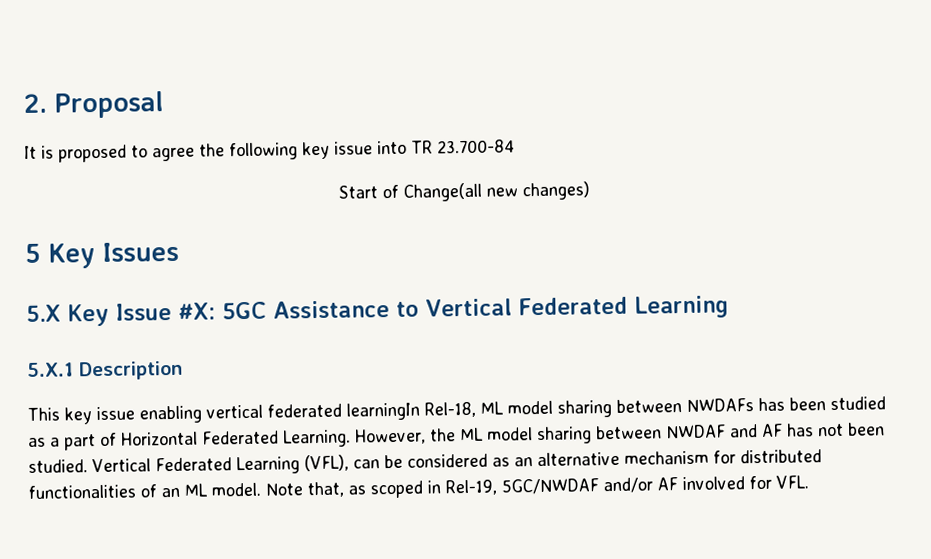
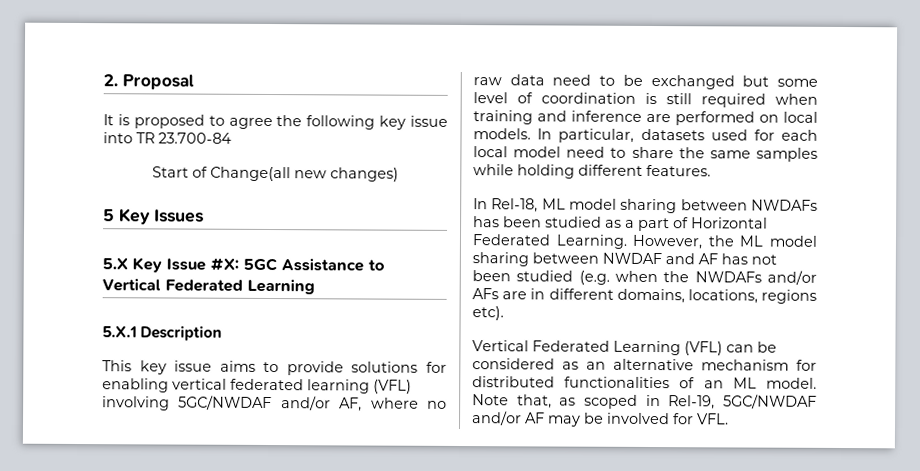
- This key issue enabling vertical federated learningIn Rel-18, ML model sharing between NWDAFs has been studied as a part of Horizontal Federated Learning.
+ This key issue aims to provide solutions for enabling vertical federated learning (VFL) involving 5GC/NWDAF and/or AF, where no raw data need to be exchanged but some level of coordination is still required when training and inference are performed on local models. In particular, datasets used for each local model need to share the same samples while holding different features.
+ In Rel-18, ML model sharing between NWDAFs has been studied as a part of Horizontal Federated Learning.
- However, the ML model sharing between NWDAF and AF has not been studied. Vertical Federated Learning (VFL), can be considered as an alternative mechanism for distributed functionalities of an ML model.
+ However, the ML model sharing between NWDAF and AF has not been studied (e.g. when the NWDAFs and/or AFs are in different domains, locations, regions etc).
+ Vertical Federated Learning (VFL) can be considered as an alternative mechanism for distributed functionalities of an ML model.
- Note that, as scoped in Rel-19, 5GC/NWDAF and/or AF involved for VFL.
+ Note that, as scoped in Rel-19, 5GC/NWDAF and/or AF may be involved for VFL.

